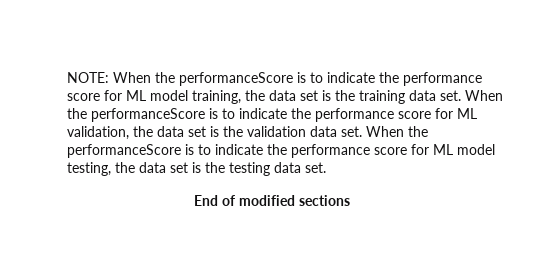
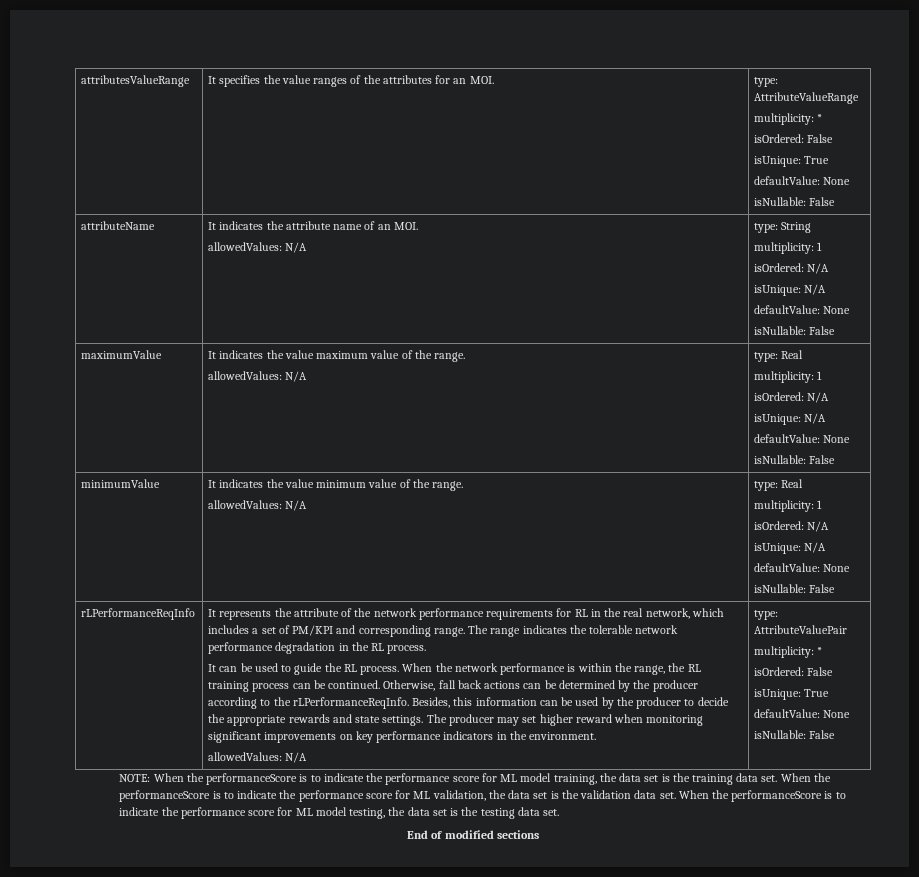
+ attributesValueRange | It specifies the value ranges of the attributes for an MOI. | type: AttributeValueRange
+ multiplicity: *
+ isOrdered: False
+ isUnique: True
+ defaultValue: None
+ isNullable: False
+ attributeName | It indicates the attribute name of an MOI.
+ allowedValues: N/A | type: String
+ multiplicity: 1
+ isOrdered: N/A
+ isUnique: N/A
+ defaultValue: None
+ isNullable: False
+ maximumValue | It indicates the value maximum value of the range.
+ allowedValues: N/A | type: Real
+ multiplicity: 1
+ isOrdered: N/A
+ isUnique: N/A
+ defaultValue: None
+ isNullable: False
+ minimumValue | It indicates the value minimum value of the range.
+ allowedValues: N/A | type: Real
+ multiplicity: 1
+ isOrdered: N/A
+ isUnique: N/A
+ defaultValue: None
+ isNullable: False
+ rLPerformanceReqInfo | It represents the attribute of the network performance requirements for RL in the real network, which includes a set of PM/KPI and corresponding range. The range indicates the tolerable network performance degradation in the RL process.
+ It can be used to guide the RL process. When the network performance is within the range, the RL training process can be continued. Otherwise, fall back actions can be determined by the producer according to the rLPerformanceReqInfo. Besides, this information can be used by the producer to decide the appropriate rewards and state settings. The producer may set higher reward when monitoring significant improvements on key performance indicators in the environment.
+ allowedValues: N/A | type: AttributeValuePair
+ multiplicity: *
+ isOrdered: False
+ isUnique: True
+ defaultValue: None
+ isNullable: False

